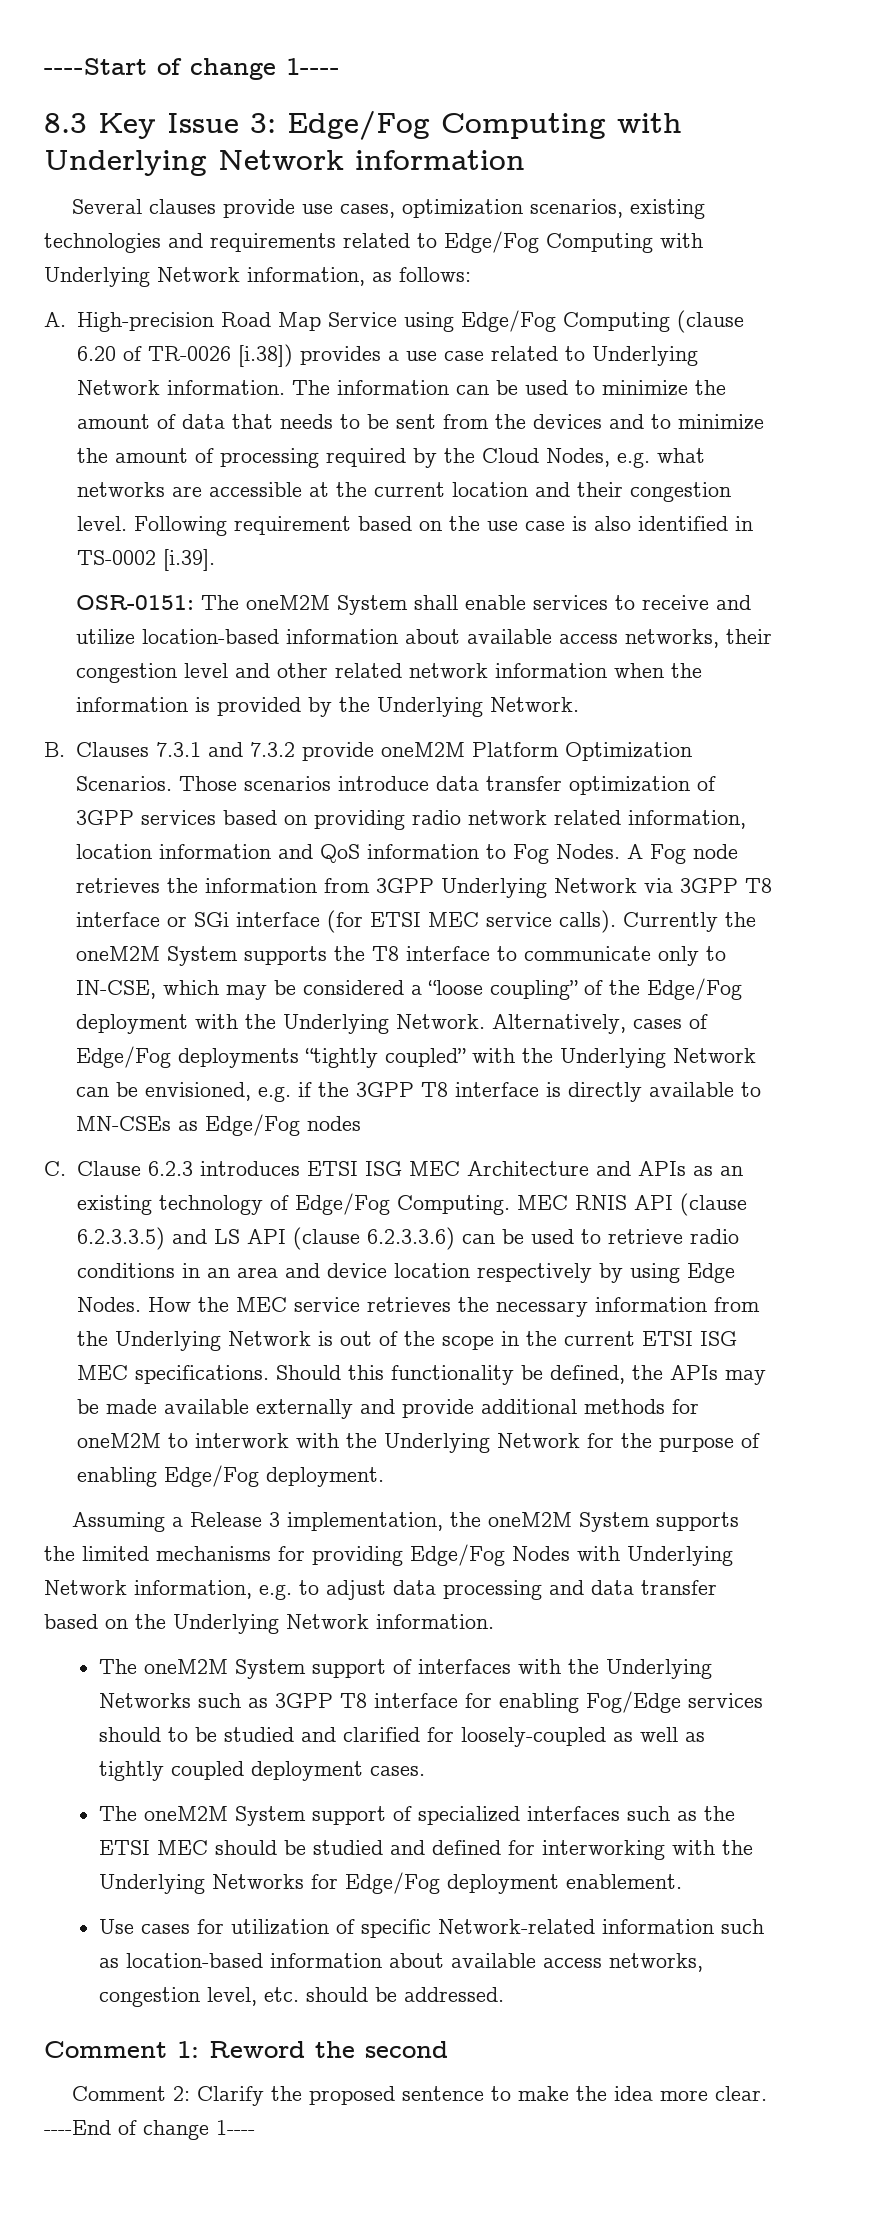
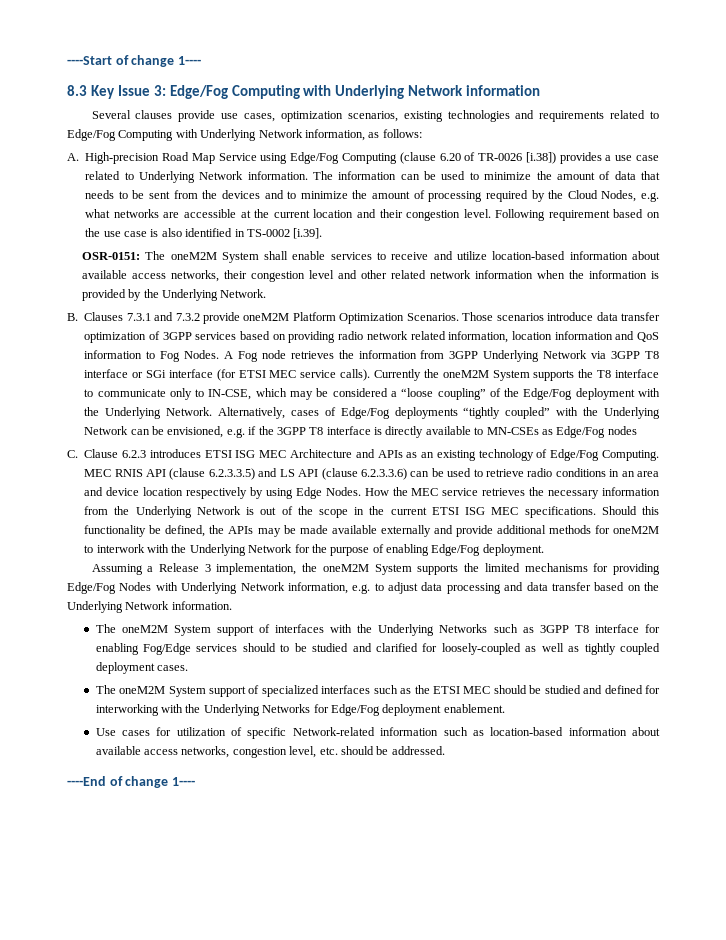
- Comment 1: Reword the second
- Comment 2: Clarify the proposed sentence to make the idea more clear.

